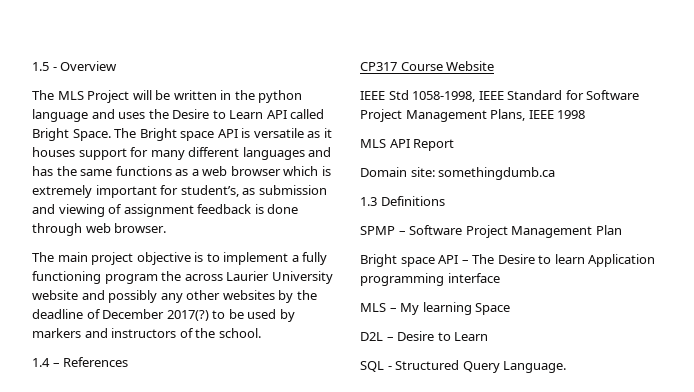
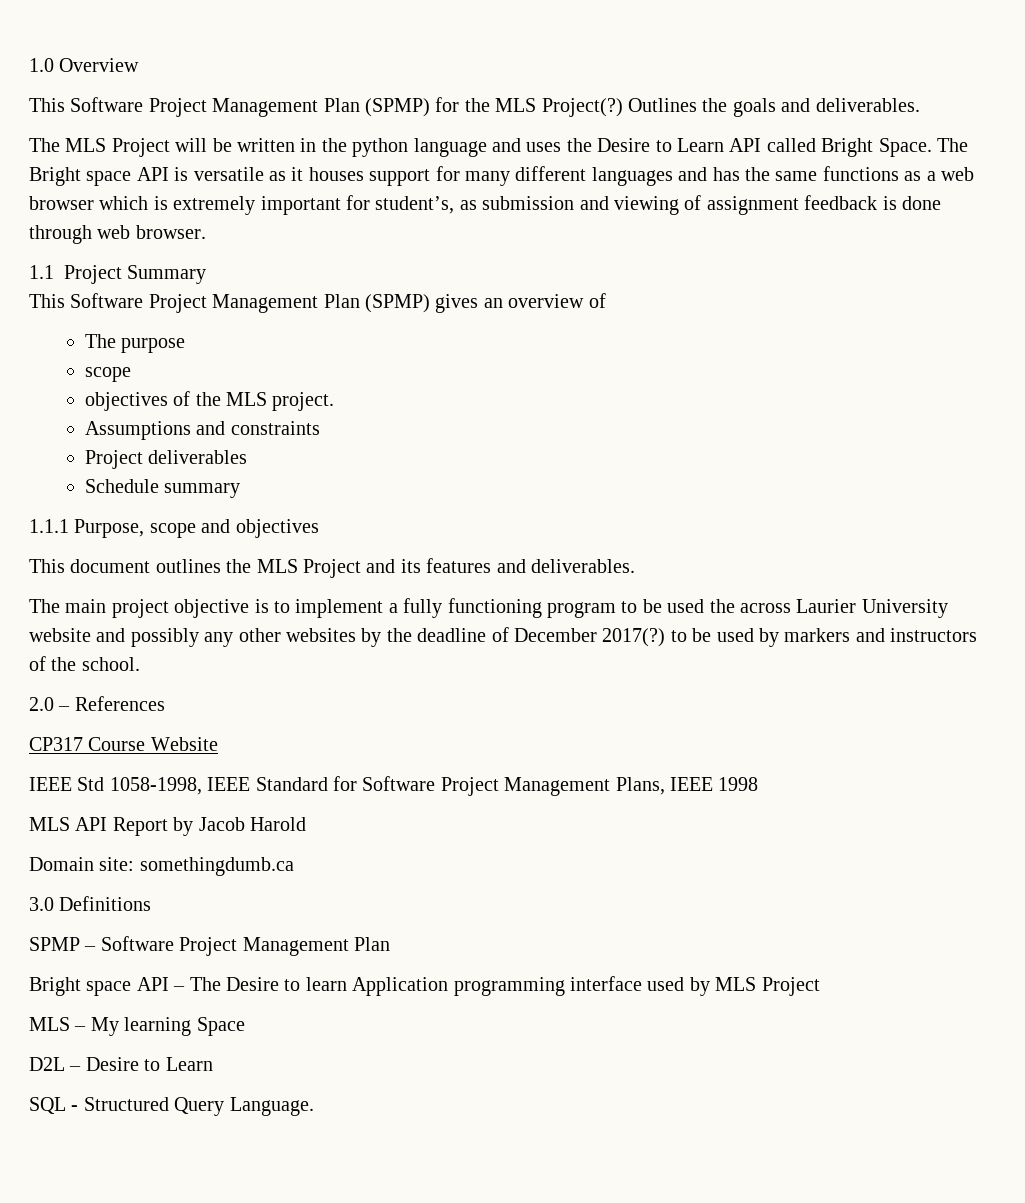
- 1.5 - Overview
+ 1.0 Overview
+ This Software Project Management Plan (SPMP) for the MLS Project(?) Outlines the goals and deliverables.
+ 1.1 Project Summary
+ This Software Project Management Plan (SPMP) gives an overview of
+ The purpose
+ scope
+ objectives of the MLS project.
+ Assumptions and constraints
+ Project deliverables
+ Schedule summary
+ 1.1.1 Purpose, scope and objectives
+ This document outlines the MLS Project and its features and deliverables.
- The main project objective is to implement a fully functioning program the across Laurier University website and possibly any other websites by the deadline of December 2017(?) to be used by markers and instructors of the school.
+ The main project objective is to implement a fully functioning program to be used the across Laurier University website and possibly any other websites by the deadline of December 2017(?) to be used by markers and instructors of the school.
- 1.4 – References
+ 2.0 – References
- MLS API Report
+ MLS API Report by Jacob Harold
- 1.3 Definitions
+ 3.0 Definitions
- Bright space API – The Desire to learn Application programming interface
+ Bright space API – The Desire to learn Application programming interface used by MLS Project

